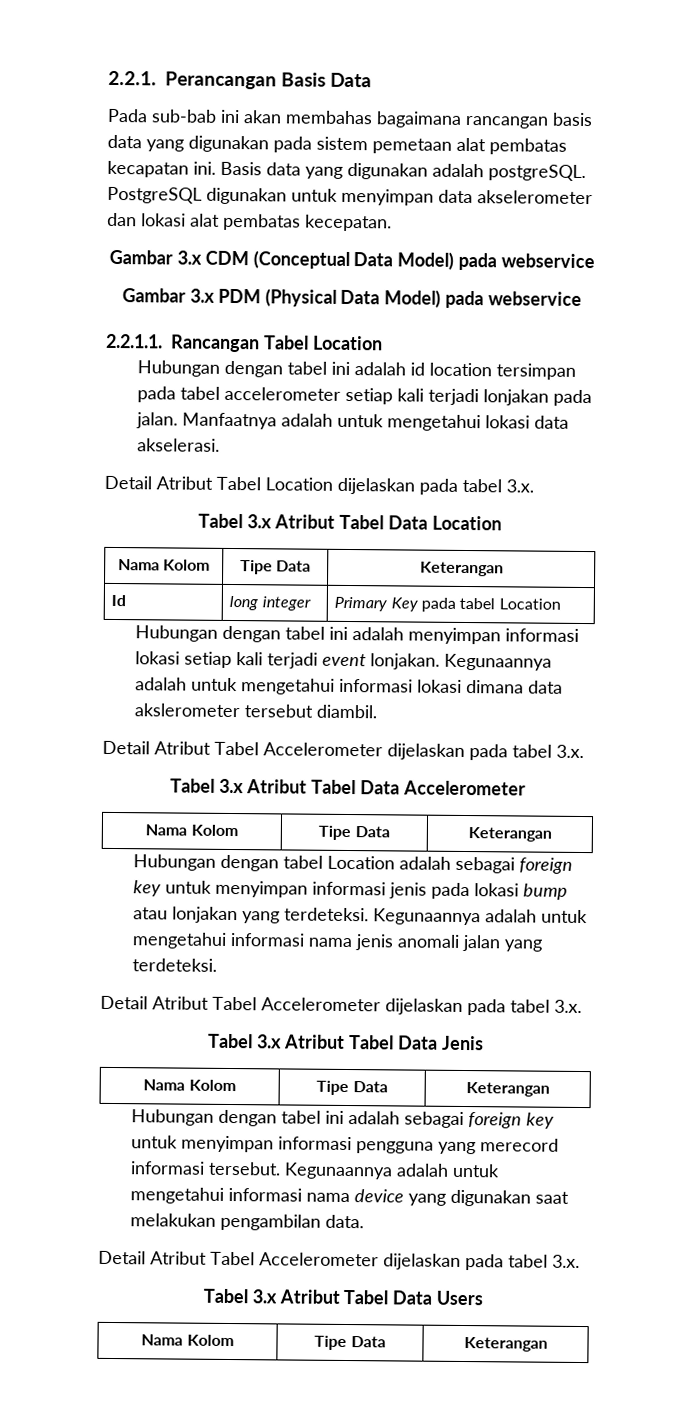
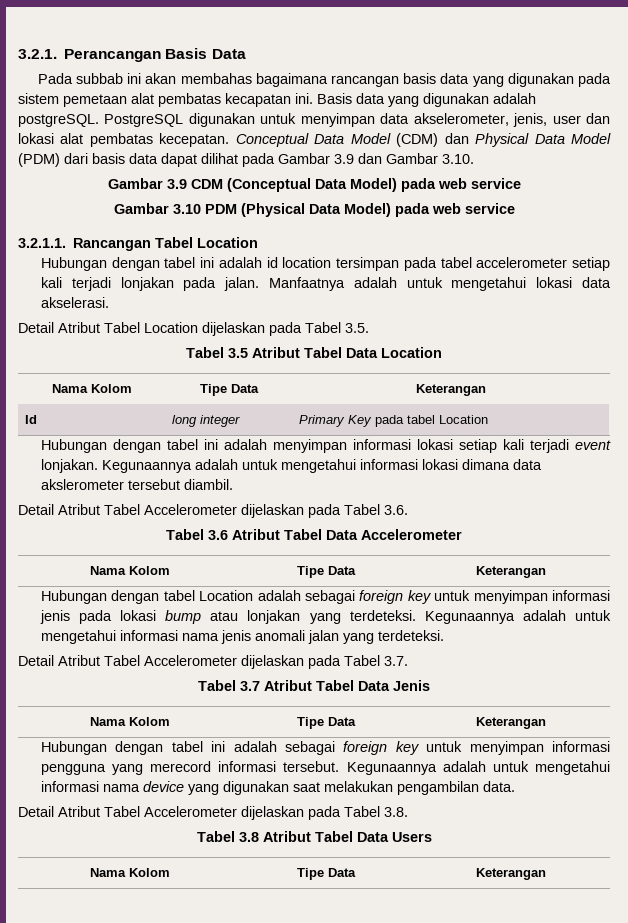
- 2.2.1. Perancangan Basis Data
+ 3.2.1. Perancangan Basis Data
- Pada sub-bab ini akan membahas bagaimana rancangan basis data yang digunakan pada sistem pemetaan alat pembatas kecapatan ini.
+ Pada subbab ini akan membahas bagaimana rancangan basis data yang digunakan pada sistem pemetaan alat pembatas kecapatan ini.
- PostgreSQL digunakan untuk menyimpan data akselerometer dan lokasi alat pembatas kecepatan.
- Gambar 3.x CDM (Conceptual Data Model) pada webservice
- Gambar 3.x PDM (Physical Data Model) pada webservice
- 2.2.1.1. Rancangan Tabel Location
+ PostgreSQL digunakan untuk menyimpan data akselerometer, jenis, user dan lokasi alat pembatas kecepatan. Conceptual Data Model (CDM) dan Physical Data Model (PDM) dari basis data dapat dilihat pada Gambar 3.9 dan Gambar 3.10.
+ Gambar 3.9 CDM (Conceptual Data Model) pada web service
+ Gambar 3.10 PDM (Physical Data Model) pada web service
+ 3.2.1.1. Rancangan Tabel Location
- Detail Atribut Tabel Location dijelaskan pada tabel 3.x.
- Tabel 3.x Atribut Tabel Data Location
+ Detail Atribut Tabel Location dijelaskan pada Tabel 3.5.
+ Tabel 3.5 Atribut Tabel Data Location
  Kegunaannya adalah untuk mengetahui informasi lokasi dimana data akslerometer tersebut diambil.
- Detail Atribut Tabel Accelerometer dijelaskan pada tabel 3.x.
- Tabel 3.x Atribut Tabel Data Accelerometer
+ Detail Atribut Tabel Accelerometer dijelaskan pada Tabel 3.6.
+ Tabel 3.6 Atribut Tabel Data Accelerometer
  Kegunaannya adalah untuk mengetahui informasi nama jenis anomali jalan yang terdeteksi.
- Detail Atribut Tabel Accelerometer dijelaskan pada tabel 3.x.
- Tabel 3.x Atribut Tabel Data Jenis
+ Detail Atribut Tabel Accelerometer dijelaskan pada Tabel 3.7.
+ Tabel 3.7 Atribut Tabel Data Jenis
  Kegunaannya adalah untuk mengetahui informasi nama device yang digunakan saat melakukan pengambilan data.
- Detail Atribut Tabel Accelerometer dijelaskan pada tabel 3.x.
- Tabel 3.x Atribut Tabel Data Users
+ Detail Atribut Tabel Accelerometer dijelaskan pada Tabel 3.8.
+ Tabel 3.8 Atribut Tabel Data Users

